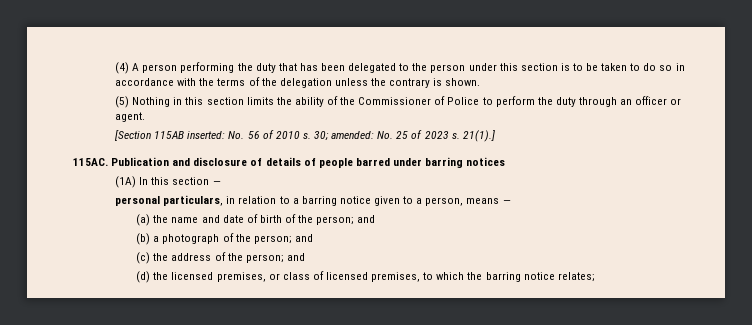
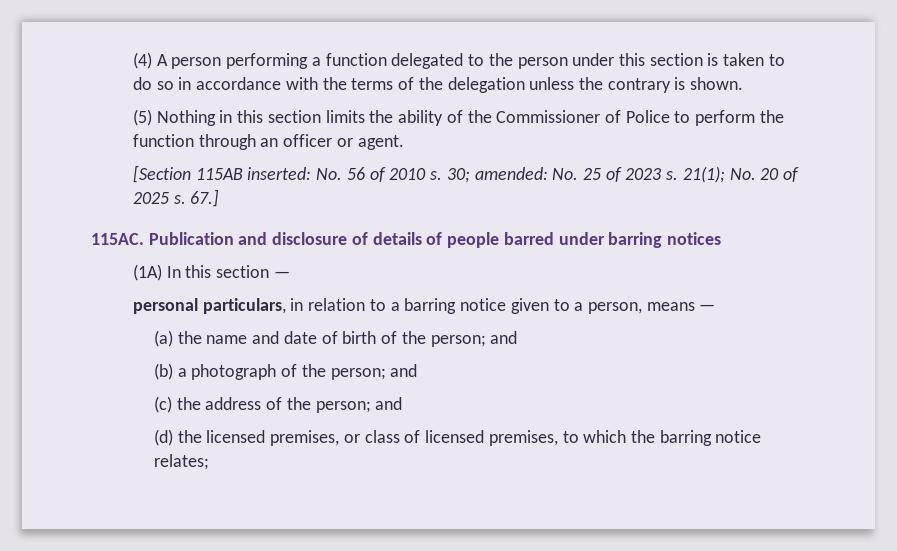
- (4) A person performing the duty that has been delegated to the person under this section is to be taken to do so in accordance with the terms of the delegation unless the contrary is shown.
+ (4) A person performing a function delegated to the person under this section is taken to do so in accordance with the terms of the delegation unless the contrary is shown.
- (5) Nothing in this section limits the ability of the Commissioner of Police to perform the duty through an officer or agent.
+ (5) Nothing in this section limits the ability of the Commissioner of Police to perform the function through an officer or agent.
- 21(1).]
+ 21(1); No. 20 of 2025 s. 67.]

